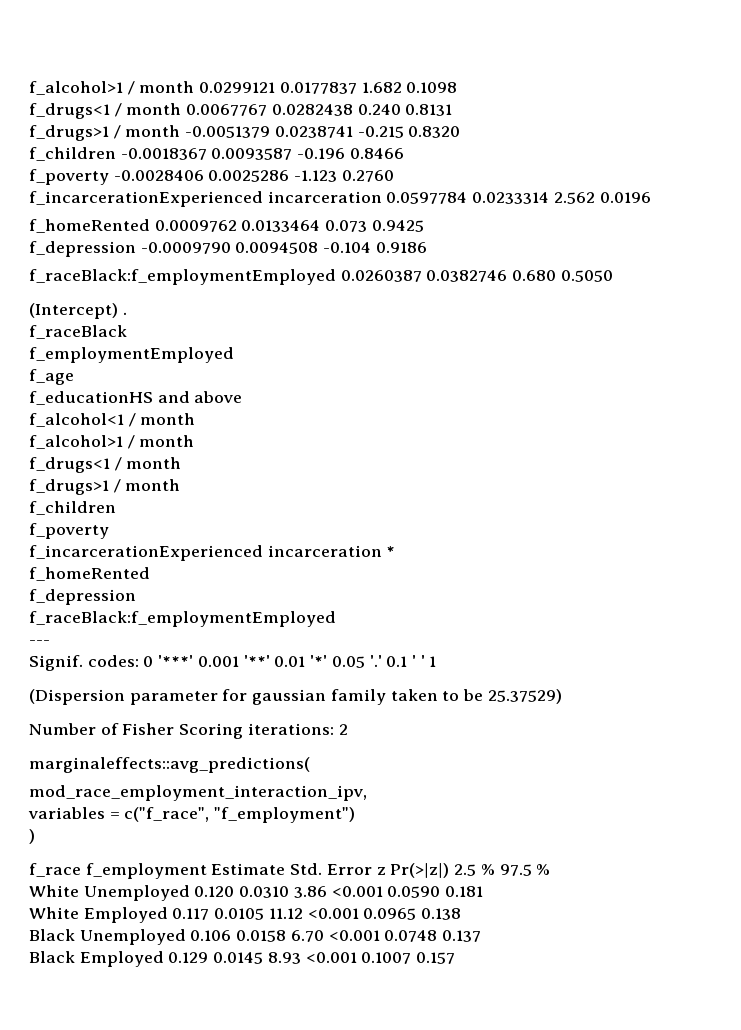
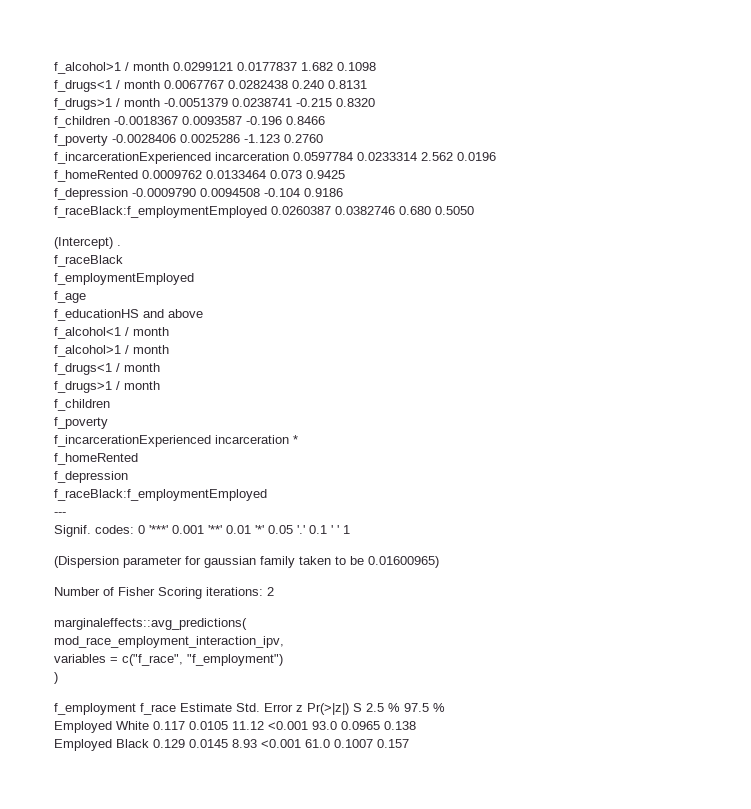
- (Dispersion parameter for gaussian family taken to be 25.37529)
+ (Dispersion parameter for gaussian family taken to be 0.01600965)
- f_race f_employment Estimate Std. Error z Pr(>|z|) 2.5 % 97.5 %
+ f_employment f_race Estimate Std. Error z Pr(>|z|) S 2.5 % 97.5 %
- White Unemployed 0.120 0.0310 3.86 <0.001 0.0590 0.181
- White Employed 0.117 0.0105 11.12 <0.001 0.0965 0.138
+ Employed White 0.117 0.0105 11.12 <0.001 93.0 0.0965 0.138
- Black Unemployed 0.106 0.0158 6.70 <0.001 0.0748 0.137
- Black Employed 0.129 0.0145 8.93 <0.001 0.1007 0.157
+ Employed Black 0.129 0.0145 8.93 <0.001 61.0 0.1007 0.157

